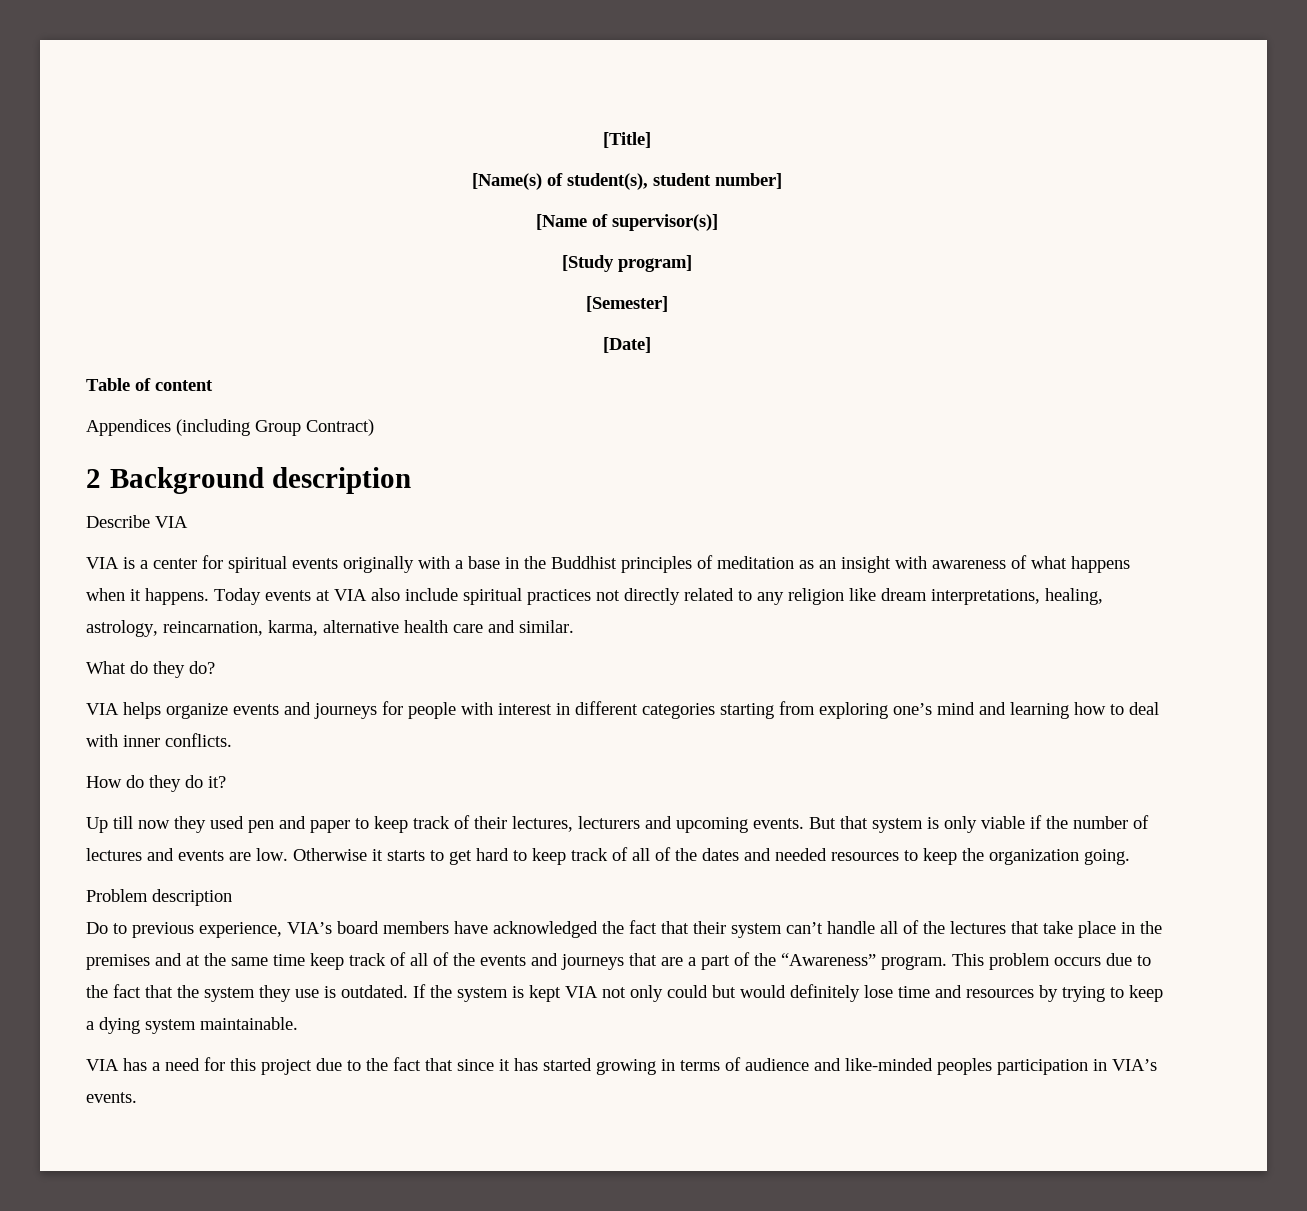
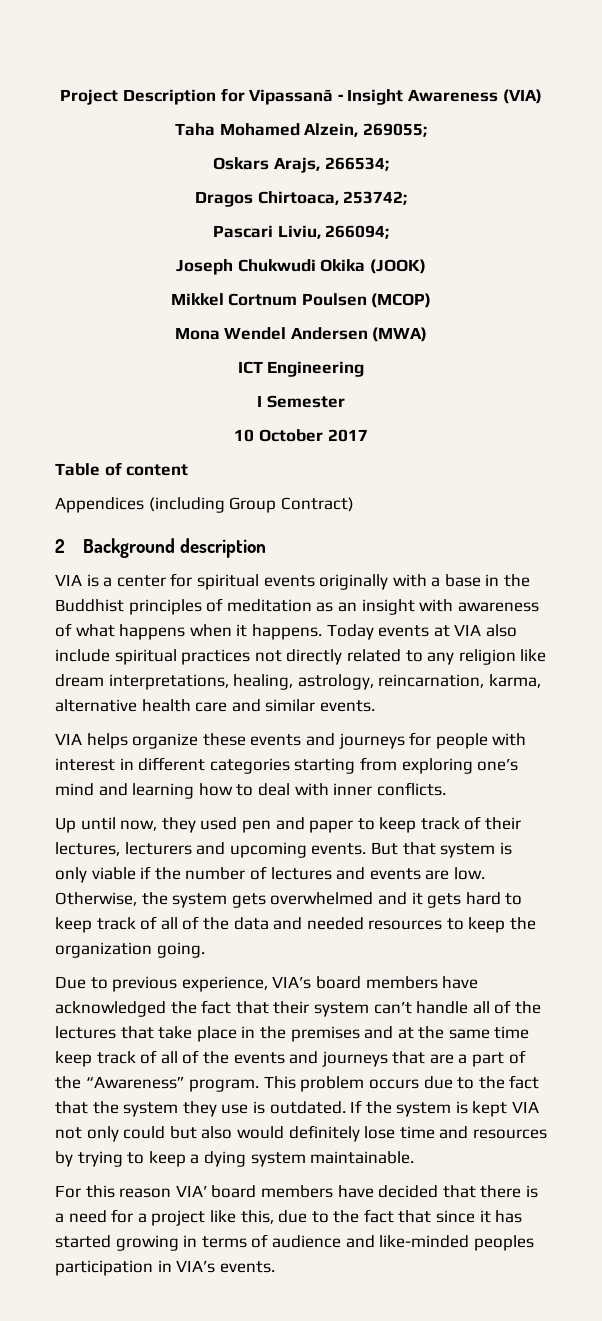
- [Title]
- [Name(s) of student(s), student number]
- [Name of supervisor(s)]
- [Study program]
- [Semester]
- [Date]
+ Project Description for Vipassanā ‐ Insight Awareness (VIA)
+ Taha Mohamed Alzein, 269055;
+ Oskars Arajs, 266534;
+ Dragos Chirtoaca, 253742;
+ Pascari Liviu, 266094;
+ Joseph Chukwudi Okika (JOOK)
+ Mikkel Cortnum Poulsen (MCOP)
+ Mona Wendel Andersen (MWA)
+ ICT Engineering
+ I Semester
+ 10 October 2017
- Describe VIA
- Today events at VIA also include spiritual practices not directly related to any religion like dream interpretations, healing, astrology, reincarnation, karma, alternative health care and similar.
- What do they do?
+ Today events at VIA also include spiritual practices not directly related to any religion like dream interpretations, healing, astrology, reincarnation, karma, alternative health care and similar events.
- VIA helps organize events and journeys for people with interest in different categories starting from exploring one’s mind and learning how to deal with inner conflicts.
+ VIA helps organize these events and journeys for people with interest in different categories starting from exploring one’s mind and learning how to deal with inner conflicts.
- How do they do it?
- Up till now they used pen and paper to keep track of their lectures, lecturers and upcoming events.
+ Up until now, they used pen and paper to keep track of their lectures, lecturers and upcoming events.
- Otherwise it starts to get hard to keep track of all of the dates and needed resources to keep the organization going.
+ Otherwise, the system gets overwhelmed and it gets hard to keep track of all of the data and needed resources to keep the organization going.
- Problem description
- Do to previous experience, VIA’s board members have acknowledged the fact that their system can’t handle all of the lectures that take place in the premises and at the same time keep track of all of the events and journeys that are a part of the “Awareness” program.
+ Due to previous experience, VIA’s board members have acknowledged the fact that their system can’t handle all of the lectures that take place in the premises and at the same time keep track of all of the events and journeys that are a part of the “Awareness” program.
- If the system is kept VIA not only could but would definitely lose time and resources by trying to keep a dying system maintainable.
+ If the system is kept VIA not only could but also would definitely lose time and resources by trying to keep a dying system maintainable.
- VIA has a need for this project due to the fact that since it has started growing in terms of audience and like-minded peoples participation in VIA’s events.
+ For this reason VIA’ board members have decided that there is a need for a project like this, due to the fact that since it has started growing in terms of audience and like-minded peoples participation in VIA’s events.

